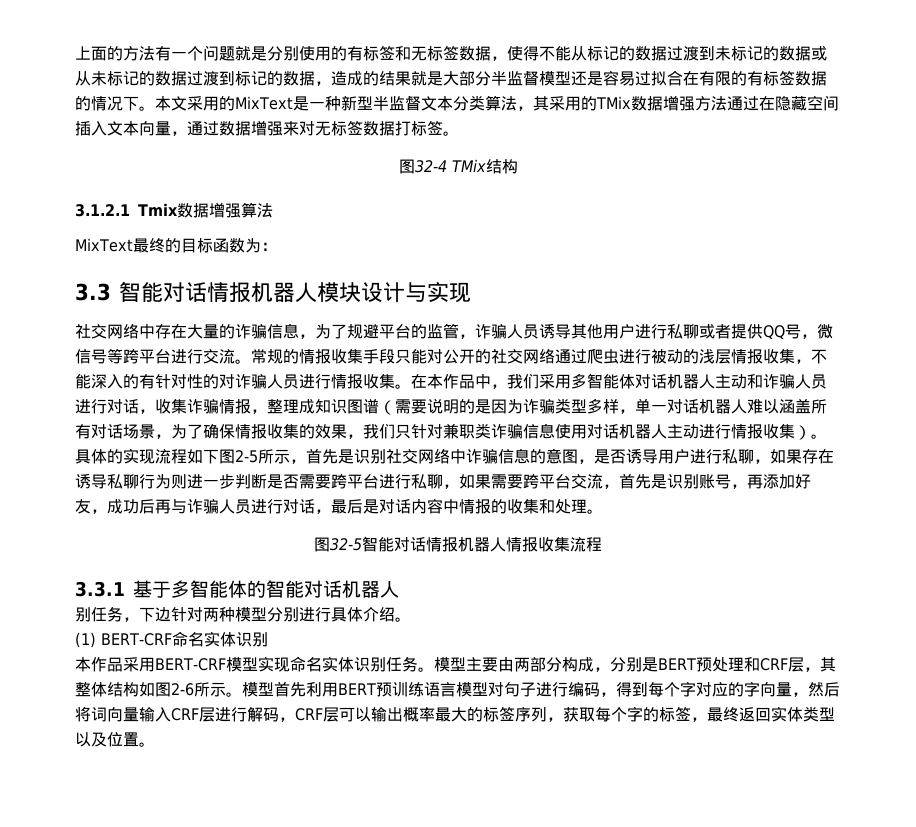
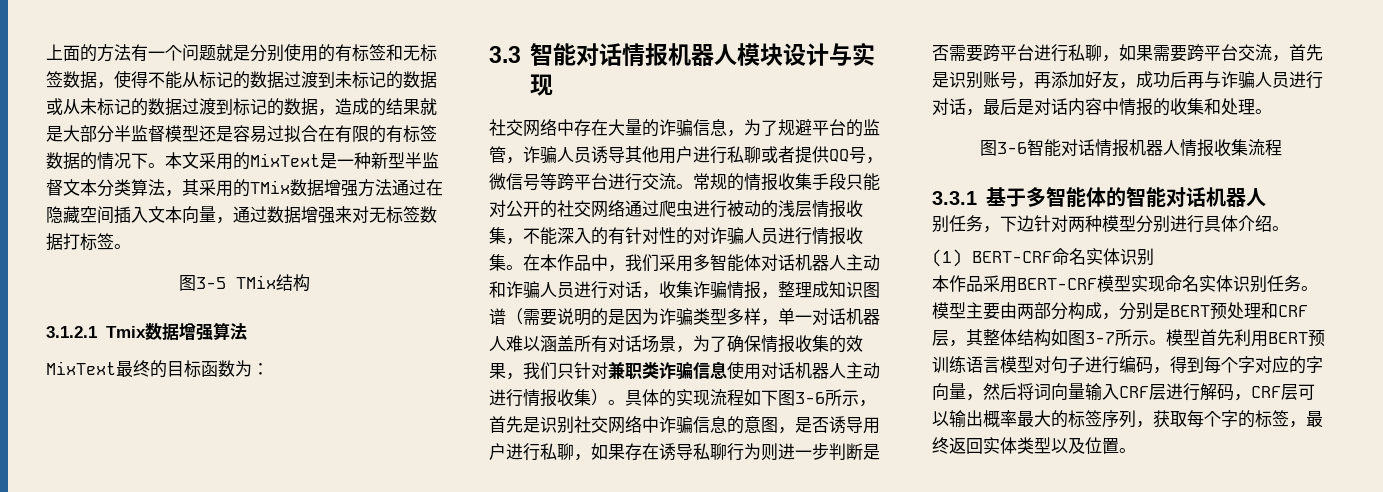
- 图32-4 TMix结构
+ 图3-5 TMix结构
- 具体的实现流程如下图2-5所示，首先是识别社交网络中诈骗信息的意图，是否诱导用户进行私聊，如果存在诱导私聊行为则进一步判断是否需要跨平台进行私聊，如果需要跨平台交流，首先是识别账号，再添加好友，成功后再与诈骗人员进行对话，最后是对话内容中情报的收集和处理。
+ 具体的实现流程如下图3-6所示，首先是识别社交网络中诈骗信息的意图，是否诱导用户进行私聊，如果存在诱导私聊行为则进一步判断是否需要跨平台进行私聊，如果需要跨平台交流，首先是识别账号，再添加好友，成功后再与诈骗人员进行对话，最后是对话内容中情报的收集和处理。
- 图32-5智能对话情报机器人情报收集流程
+ 图3-6智能对话情报机器人情报收集流程
- 模型主要由两部分构成，分别是BERT预处理和CRF层，其整体结构如图2-6所示。
+ 模型主要由两部分构成，分别是BERT预处理和CRF层，其整体结构如图3-7所示。

